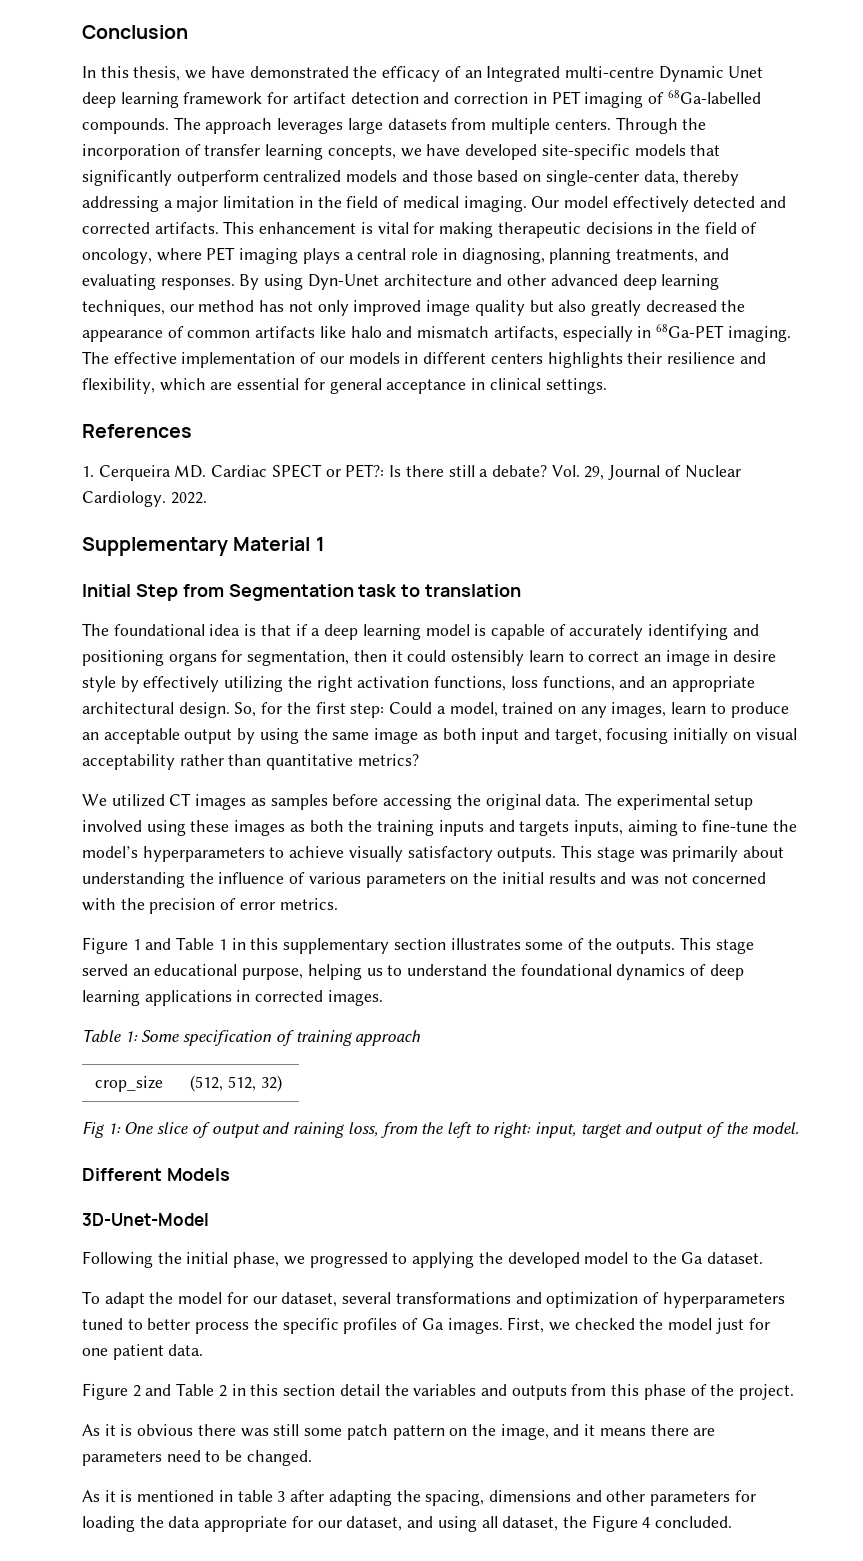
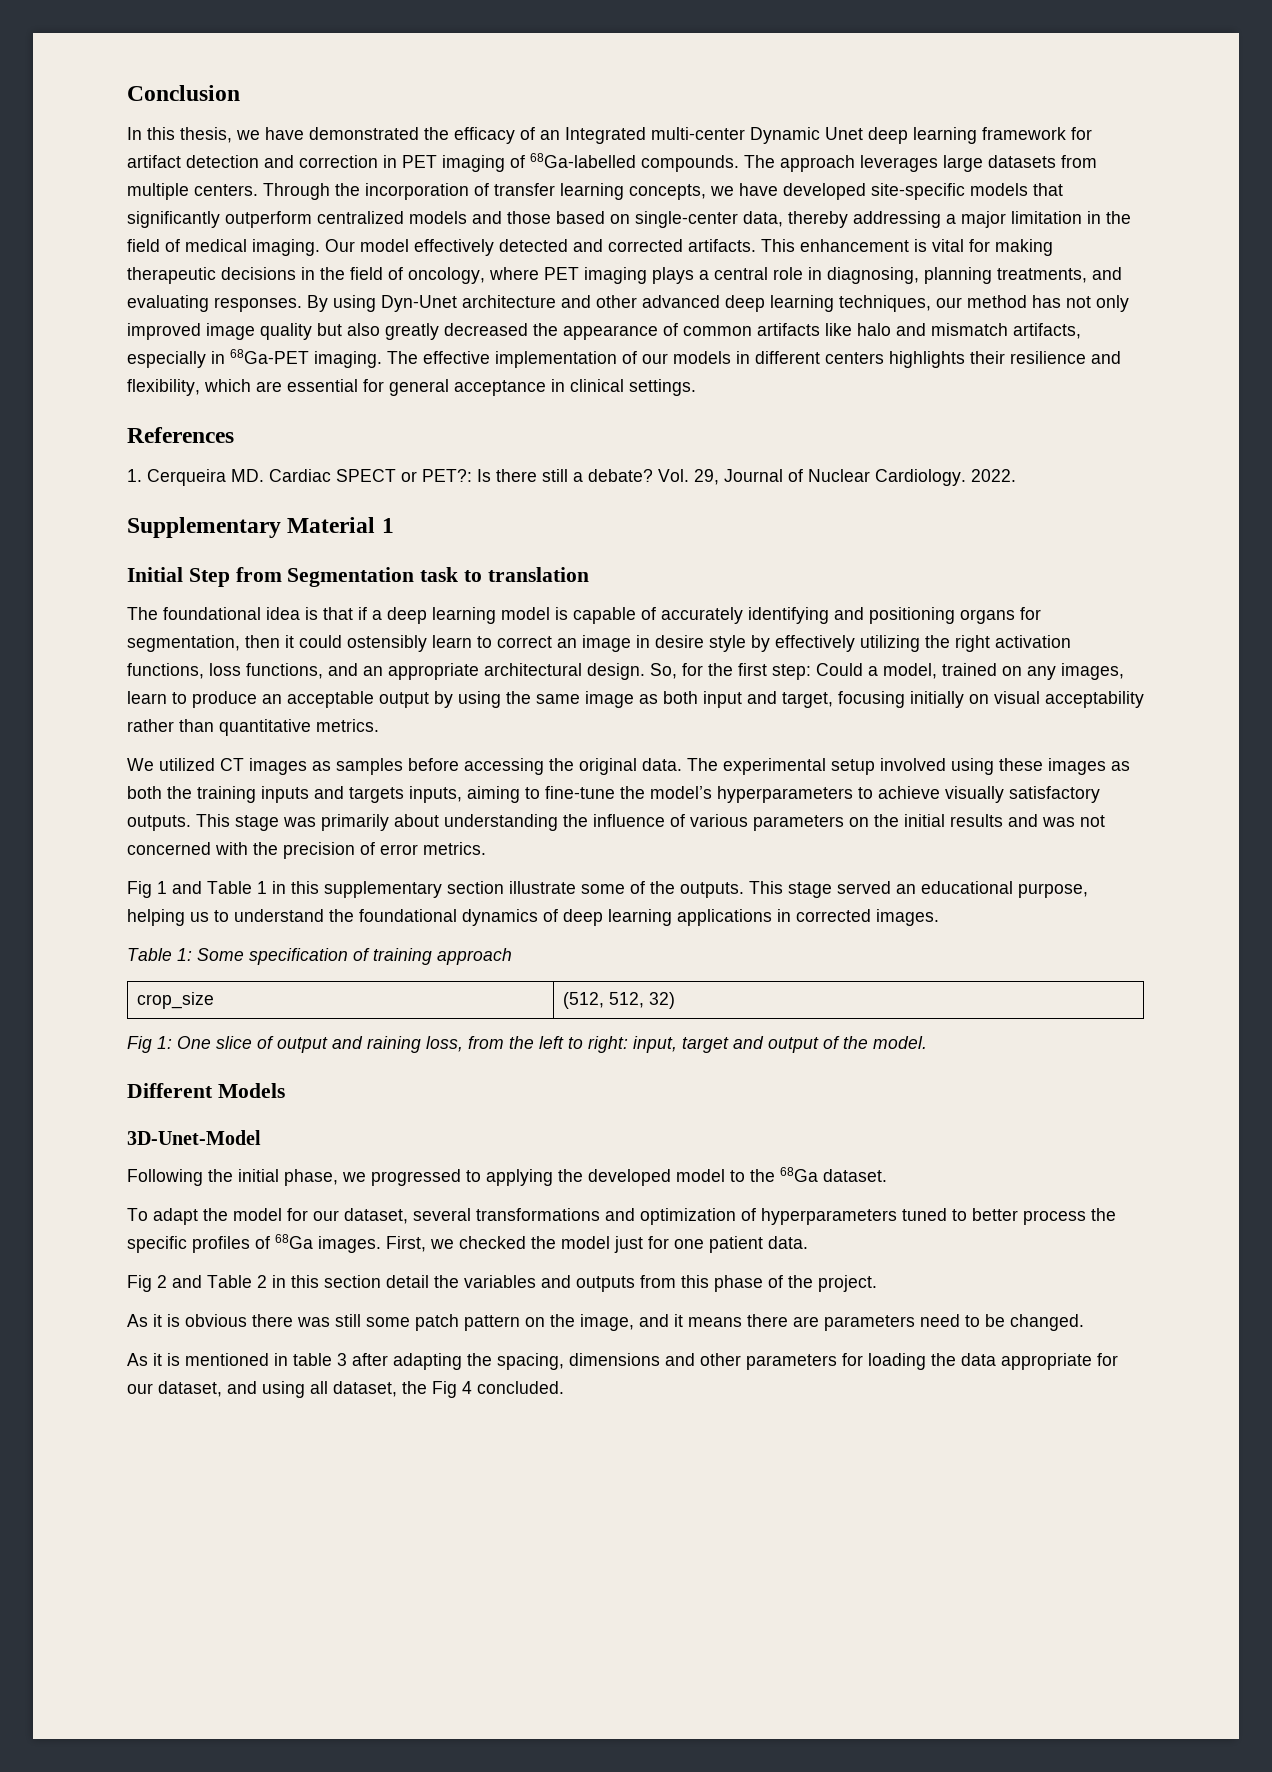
- In this thesis, we have demonstrated the efficacy of an Integrated multi-centre Dynamic Unet deep learning framework for artifact detection and correction in PET imaging of 68Ga-labelled compounds.
+ In this thesis, we have demonstrated the efficacy of an Integrated multi-center Dynamic Unet deep learning framework for artifact detection and correction in PET imaging of 68Ga-labelled compounds.
- So, for the first step: Could a model, trained on any images, learn to produce an acceptable output by using the same image as both input and target, focusing initially on visual acceptability rather than quantitative metrics?
+ So, for the first step: Could a model, trained on any images, learn to produce an acceptable output by using the same image as both input and target, focusing initially on visual acceptability rather than quantitative metrics.
- Figure 1 and Table 1 in this supplementary section illustrates some of the outputs.
+ Fig 1 and Table 1 in this supplementary section illustrate some of the outputs.
- Following the initial phase, we progressed to applying the developed model to the Ga dataset.
+ Following the initial phase, we progressed to applying the developed model to the 68Ga dataset.
- To adapt the model for our dataset, several transformations and optimization of hyperparameters tuned to better process the specific profiles of Ga images.
+ To adapt the model for our dataset, several transformations and optimization of hyperparameters tuned to better process the specific profiles of 68Ga images.
- Figure 2 and Table 2 in this section detail the variables and outputs from this phase of the project.
+ Fig 2 and Table 2 in this section detail the variables and outputs from this phase of the project.
- As it is mentioned in table 3 after adapting the spacing, dimensions and other parameters for loading the data appropriate for our dataset, and using all dataset, the Figure 4 concluded.
+ As it is mentioned in table 3 after adapting the spacing, dimensions and other parameters for loading the data appropriate for our dataset, and using all dataset, the Fig 4 concluded.

